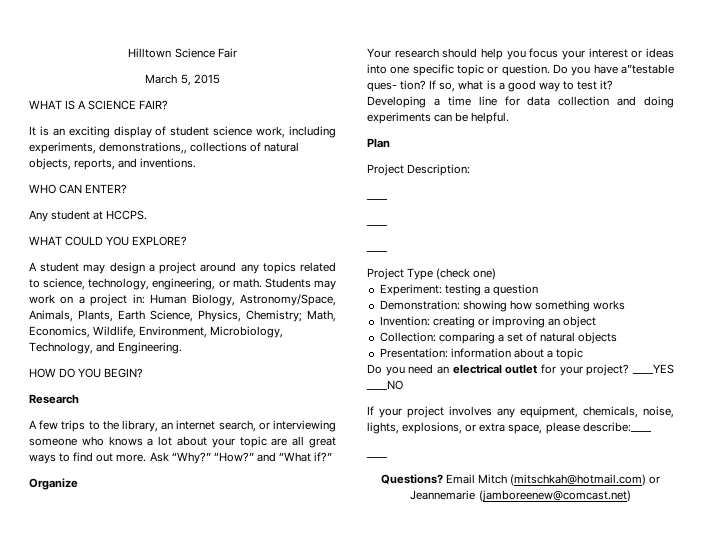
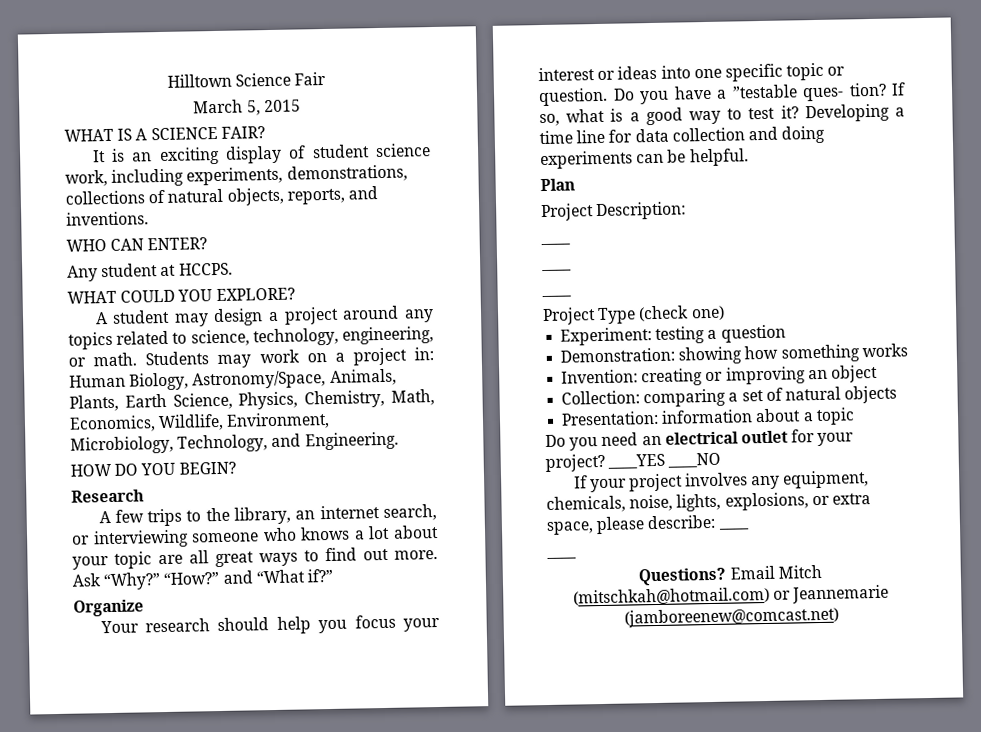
- It is an exciting display of student science work, including experiments, demonstrations,, collections of natural objects, reports, and inventions.
+ It is an exciting display of student science work, including experiments, demonstrations, collections of natural objects, reports, and inventions.
- Students may work on a project in: Human Biology, Astronomy/Space, Animals, Plants, Earth Science, Physics, Chemistry; Math, Economics, Wildlife, Environment, Microbiology, Technology, and Engineering.
+ Students may work on a project in: Human Biology, Astronomy/Space, Animals, Plants, Earth Science, Physics, Chemistry, Math, Economics, Wildlife, Environment, Microbiology, Technology, and Engineering.
- Do you have a”testable ques- tion?
+ Do you have a ”testable ques- tion?
- If your project involves any equipment, chemicals, noise, lights, explosions, or extra space, please describe:____
+ If your project involves any equipment, chemicals, noise, lights, explosions, or extra space, please describe: ____

